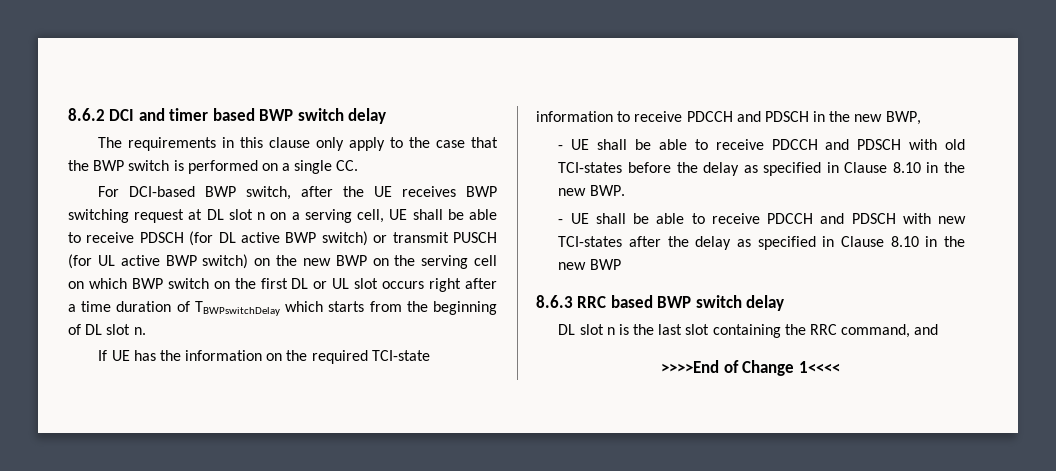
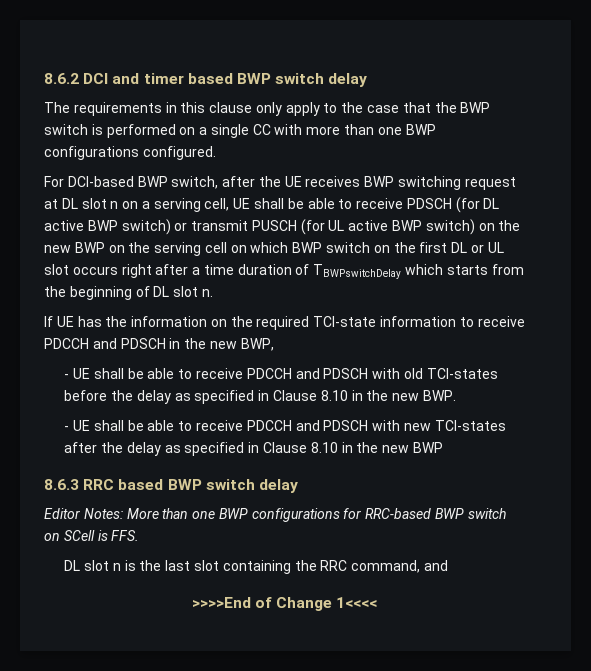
- The requirements in this clause only apply to the case that the BWP switch is performed on a single CC.
+ The requirements in this clause only apply to the case that the BWP switch is performed on a single CC with more than one BWP configurations configured.
+ Editor Notes: More than one BWP configurations for RRC-based BWP switch on SCell is FFS.

